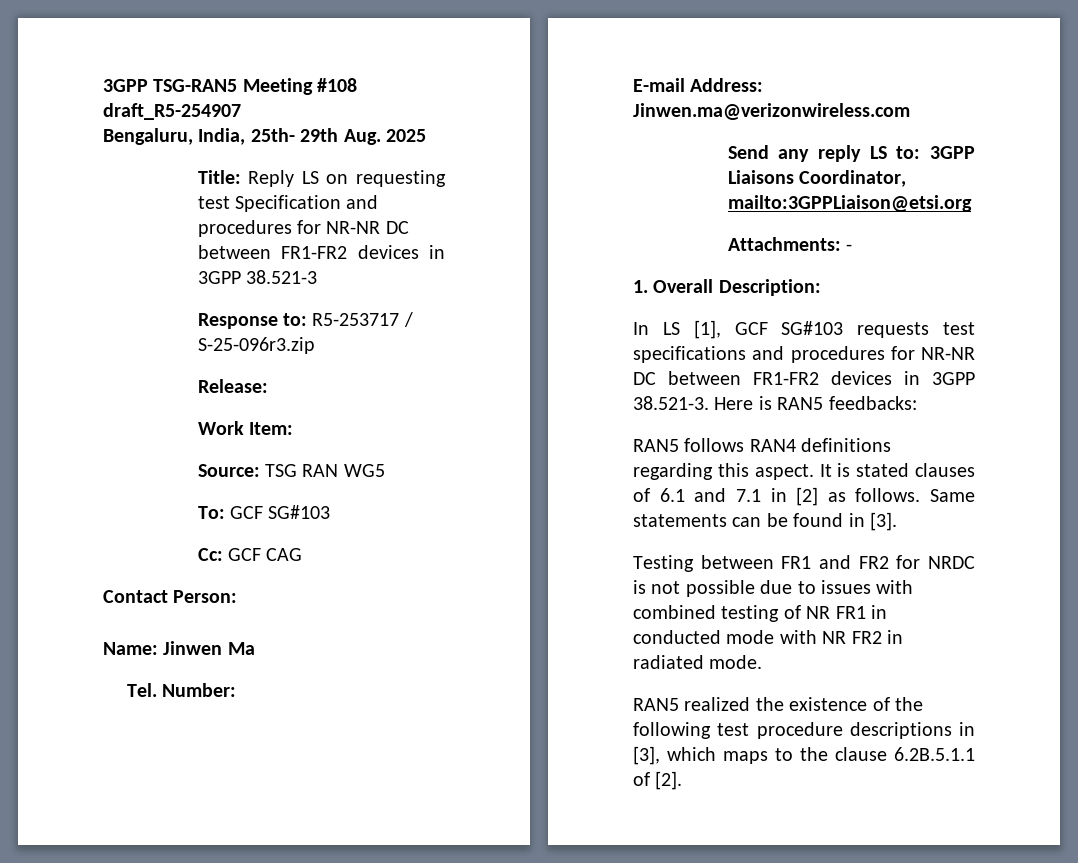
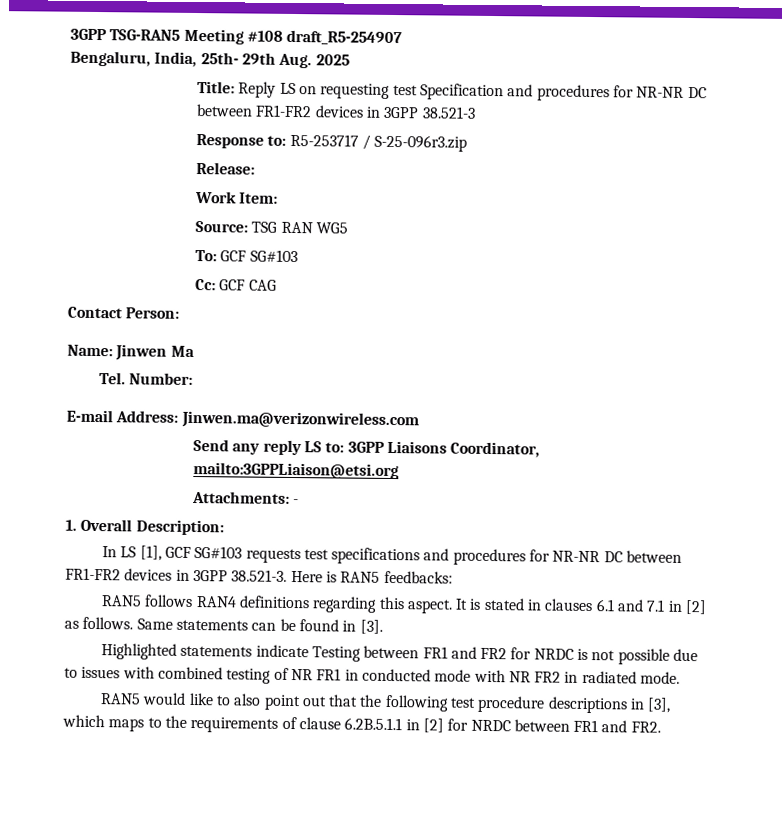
- It is stated clauses of 6.1 and 7.1 in [2] as follows.
+ It is stated in clauses 6.1 and 7.1 in [2] as follows.
- Testing between FR1 and FR2 for NRDC is not possible due to issues with combined testing of NR FR1 in conducted mode with NR FR2 in radiated mode.
+ Highlighted statements indicate Testing between FR1 and FR2 for NRDC is not possible due to issues with combined testing of NR FR1 in conducted mode with NR FR2 in radiated mode.
- RAN5 realized the existence of the following test procedure descriptions in [3], which maps to the clause 6.2B.5.1.1 of [2].
+ RAN5 would like to also point out that the following test procedure descriptions in [3], which maps to the requirements of clause 6.2B.5.1.1 in [2] for NRDC between FR1 and FR2.

